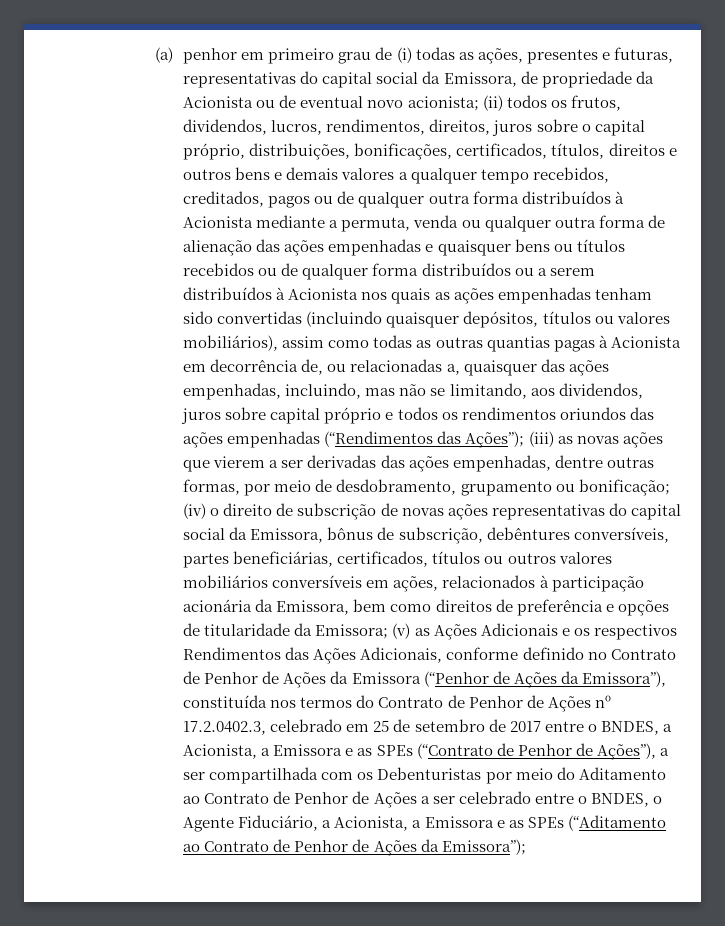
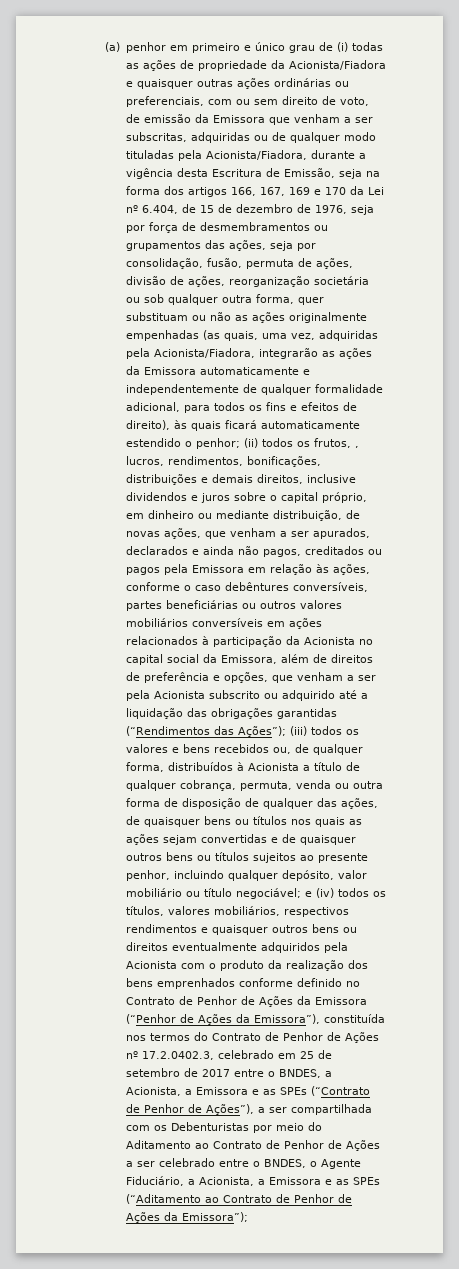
- (a) penhor em primeiro grau de (i) todas as ações, presentes e futuras, representativas do capital social da Emissora, de propriedade da Acionista ou de eventual novo acionista;
+ (a) penhor em primeiro e único grau de (i) todas as ações de propriedade da Acionista/Fiadora e quaisquer outras ações ordinárias ou preferenciais, com ou sem direito de voto, de emissão da Emissora que venham a ser subscritas, adquiridas ou de qualquer modo tituladas pela Acionista/Fiadora, durante a vigência desta Escritura de Emissão, seja na forma dos artigos 166, 167, 169 e 170 da Lei nº 6.404, de 15 de dezembro de 1976, seja por força de desmembramentos ou grupamentos das ações, seja por consolidação, fusão, permuta de ações, divisão de ações, reorganização societária ou sob qualquer outra forma, quer substituam ou não as ações originalmente empenhadas (as quais, uma vez, adquiridas pela Acionista/Fiadora, integrarão as ações da Emissora automaticamente e independentemente de qualquer formalidade adicional, para todos os fins e efeitos de direito), às quais ficará automaticamente estendido o penhor;
- (ii) todos os frutos, dividendos, lucros, rendimentos, direitos, juros sobre o capital próprio, distribuições, bonificações, certificados, títulos, direitos e outros bens e demais valores a qualquer tempo recebidos, creditados, pagos ou de qualquer outra forma distribuídos à Acionista mediante a permuta, venda ou qualquer outra forma de alienação das ações empenhadas e quaisquer bens ou títulos recebidos ou de qualquer forma distribuídos ou a serem distribuídos à Acionista nos quais as ações empenhadas tenham sido convertidas (incluindo quaisquer depósitos, títulos ou valores mobiliários), assim como todas as outras quantias pagas à Acionista em decorrência de, ou relacionadas a, quaisquer das ações empenhadas, incluindo, mas não se limitando, aos dividendos, juros sobre capital próprio e todos os rendimentos oriundos das ações empenhadas (“Rendimentos das Ações”); (iii) as novas ações que vierem a ser derivadas das ações empenhadas, dentre outras formas, por meio de desdobramento, grupamento ou bonificação; (iv) o direito de subscrição de novas ações representativas do capital social da Emissora, bônus de subscrição, debêntures conversíveis, partes beneficiárias, certificados, títulos ou outros valores mobiliários conversíveis em ações, relacionados à participação acionária da Emissora, bem como direitos de preferência e opções de titularidade da Emissora; (v) as Ações Adicionais e os respectivos Rendimentos das Ações Adicionais, conforme definido no Contrato de Penhor de Ações da Emissora (“Penhor de Ações da Emissora”), constituída nos termos do Contrato de Penhor de Ações nº 17.2.0402.3, celebrado em 25 de setembro de 2017 entre o BNDES, a Acionista, a Emissora e as SPEs (“Contrato de Penhor de Ações”), a ser compartilhada com os Debenturistas por meio do Aditamento ao Contrato de Penhor de Ações a ser celebrado entre o BNDES, o Agente Fiduciário, a Acionista, a Emissora e as SPEs (“Aditamento ao Contrato de Penhor de Ações da Emissora”);
+ (ii) todos os frutos, , lucros, rendimentos, bonificações, distribuições e demais direitos, inclusive dividendos e juros sobre o capital próprio, em dinheiro ou mediante distribuição, de novas ações, que venham a ser apurados, declarados e ainda não pagos, creditados ou pagos pela Emissora em relação às ações, conforme o caso debêntures conversíveis, partes beneficiárias ou outros valores mobiliários conversíveis em ações relacionados à participação da Acionista no capital social da Emissora, além de direitos de preferência e opções, que venham a ser pela Acionista subscrito ou adquirido até a liquidação das obrigações garantidas (“Rendimentos das Ações”); (iii) todos os valores e bens recebidos ou, de qualquer forma, distribuídos à Acionista a título de qualquer cobrança, permuta, venda ou outra forma de disposição de qualquer das ações, de quaisquer bens ou títulos nos quais as ações sejam convertidas e de quaisquer outros bens ou títulos sujeitos ao presente penhor, incluindo qualquer depósito, valor mobiliário ou título negociável; e (iv) todos os títulos, valores mobiliários, respectivos rendimentos e quaisquer outros bens ou direitos eventualmente adquiridos pela Acionista com o produto da realização dos bens emprenhados conforme definido no Contrato de Penhor de Ações da Emissora (“Penhor de Ações da Emissora”), constituída nos termos do Contrato de Penhor de Ações nº 17.2.0402.3, celebrado em 25 de setembro de 2017 entre o BNDES, a Acionista, a Emissora e as SPEs (“Contrato de Penhor de Ações”), a ser compartilhada com os Debenturistas por meio do Aditamento ao Contrato de Penhor de Ações a ser celebrado entre o BNDES, o Agente Fiduciário, a Acionista, a Emissora e as SPEs (“Aditamento ao Contrato de Penhor de Ações da Emissora”);

